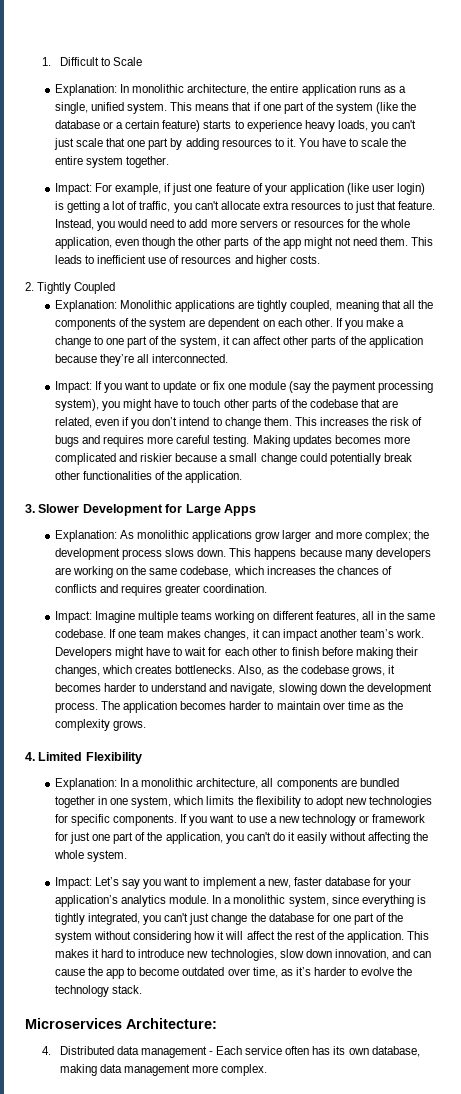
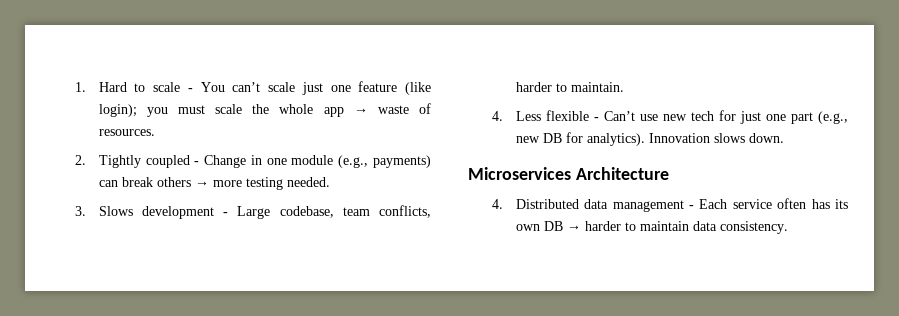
- 1. Difficult to Scale
- Explanation: In monolithic architecture, the entire application runs as a single, unified system. This means that if one part of the system (like the database or a certain feature) starts to experience heavy loads, you can't just scale that one part by adding resources to it. You have to scale the entire system together.
- Impact: For example, if just one feature of your application (like user login) is getting a lot of traffic, you can't allocate extra resources to just that feature. Instead, you would need to add more servers or resources for the whole application, even though the other parts of the app might not need them. This leads to inefficient use of resources and higher costs.
- 2. Tightly Coupled
- Explanation: Monolithic applications are tightly coupled, meaning that all the components of the system are dependent on each other. If you make a change to one part of the system, it can affect other parts of the application because they’re all interconnected.
- Impact: If you want to update or fix one module (say the payment processing system), you might have to touch other parts of the codebase that are related, even if you don’t intend to change them. This increases the risk of bugs and requires more careful testing. Making updates becomes more complicated and riskier because a small change could potentially break other functionalities of the application.
- 3. Slower Development for Large Apps
- Explanation: As monolithic applications grow larger and more complex; the development process slows down. This happens because many developers are working on the same codebase, which increases the chances of conflicts and requires greater coordination.
- Impact: Imagine multiple teams working on different features, all in the same codebase. If one team makes changes, it can impact another team’s work. Developers might have to wait for each other to finish before making their changes, which creates bottlenecks. Also, as the codebase grows, it becomes harder to understand and navigate, slowing down the development process. The application becomes harder to maintain over time as the complexity grows.
- 4. Limited Flexibility
- Explanation: In a monolithic architecture, all components are bundled together in one system, which limits the flexibility to adopt new technologies for specific components. If you want to use a new technology or framework for just one part of the application, you can't do it easily without affecting the whole system.
- Impact: Let’s say you want to implement a new, faster database for your application’s analytics module. In a monolithic system, since everything is tightly integrated, you can't just change the database for one part of the system without considering how it will affect the rest of the application. This makes it hard to introduce new technologies, slow down innovation, and can cause the app to become outdated over time, as it’s harder to evolve the technology stack.
+ 1. Hard to scale - You can’t scale just one feature (like login); you must scale the whole app → waste of resources.
+ 2. Tightly coupled - Change in one module (e.g., payments) can break others → more testing needed.
+ 3. Slows development - Large codebase, team conflicts, harder to maintain.
+ 4. Less flexible - Can’t use new tech for just one part (e.g., new DB for analytics). Innovation slows down.
- Microservices Architecture:
+ Microservices Architecture
- 4. Distributed data management - Each service often has its own database, making data management more complex.
+ 4. Distributed data management - Each service often has its own DB → harder to maintain data consistency.

